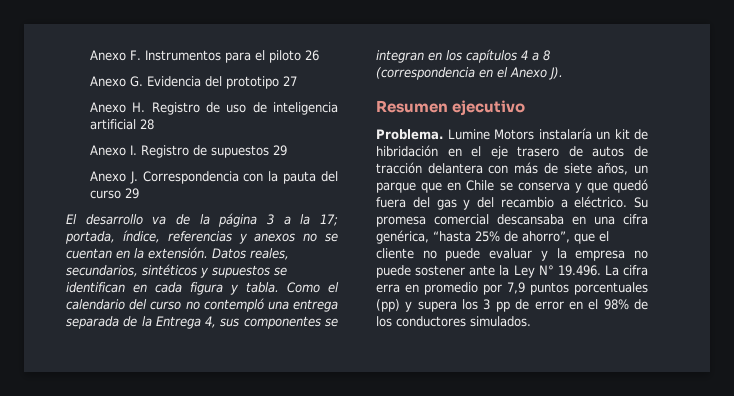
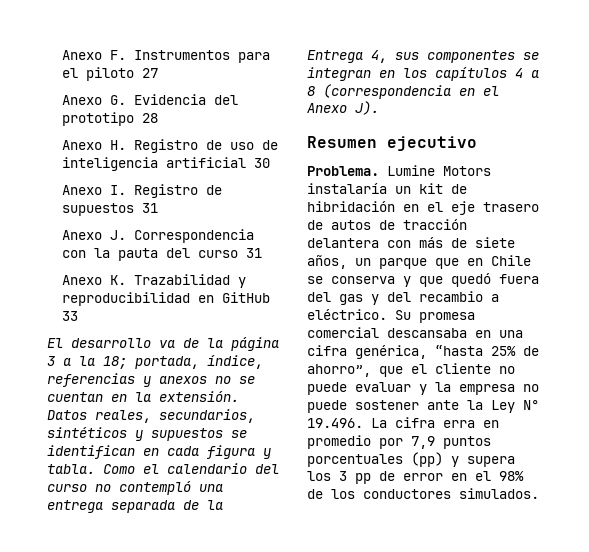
- Anexo F. Instrumentos para el piloto 26
+ Anexo F. Instrumentos para el piloto 27
- Anexo G. Evidencia del prototipo 27
+ Anexo G. Evidencia del prototipo 28
- Anexo H. Registro de uso de inteligencia artificial 28
+ Anexo H. Registro de uso de inteligencia artificial 30
- Anexo I. Registro de supuestos 29
+ Anexo I. Registro de supuestos 31
- Anexo J. Correspondencia con la pauta del curso 29
+ Anexo J. Correspondencia con la pauta del curso 31
+ Anexo K. Trazabilidad y reproducibilidad en GitHub 33
- El desarrollo va de la página 3 a la 17; portada, índice, referencias y anexos no se cuentan en la extensión.
+ El desarrollo va de la página 3 a la 18; portada, índice, referencias y anexos no se cuentan en la extensión.

